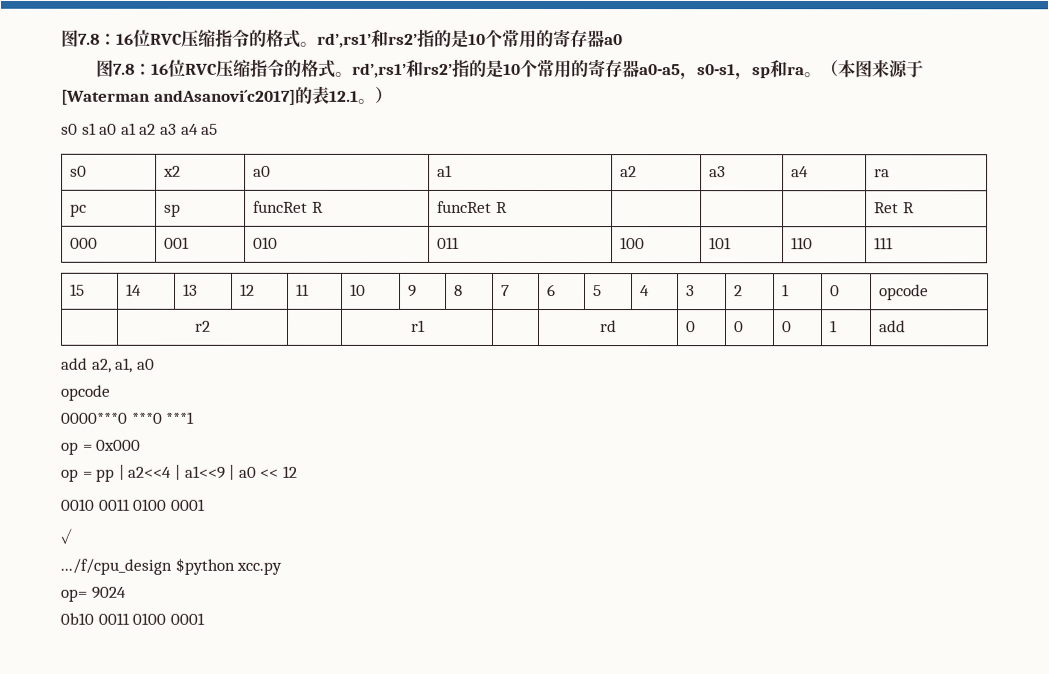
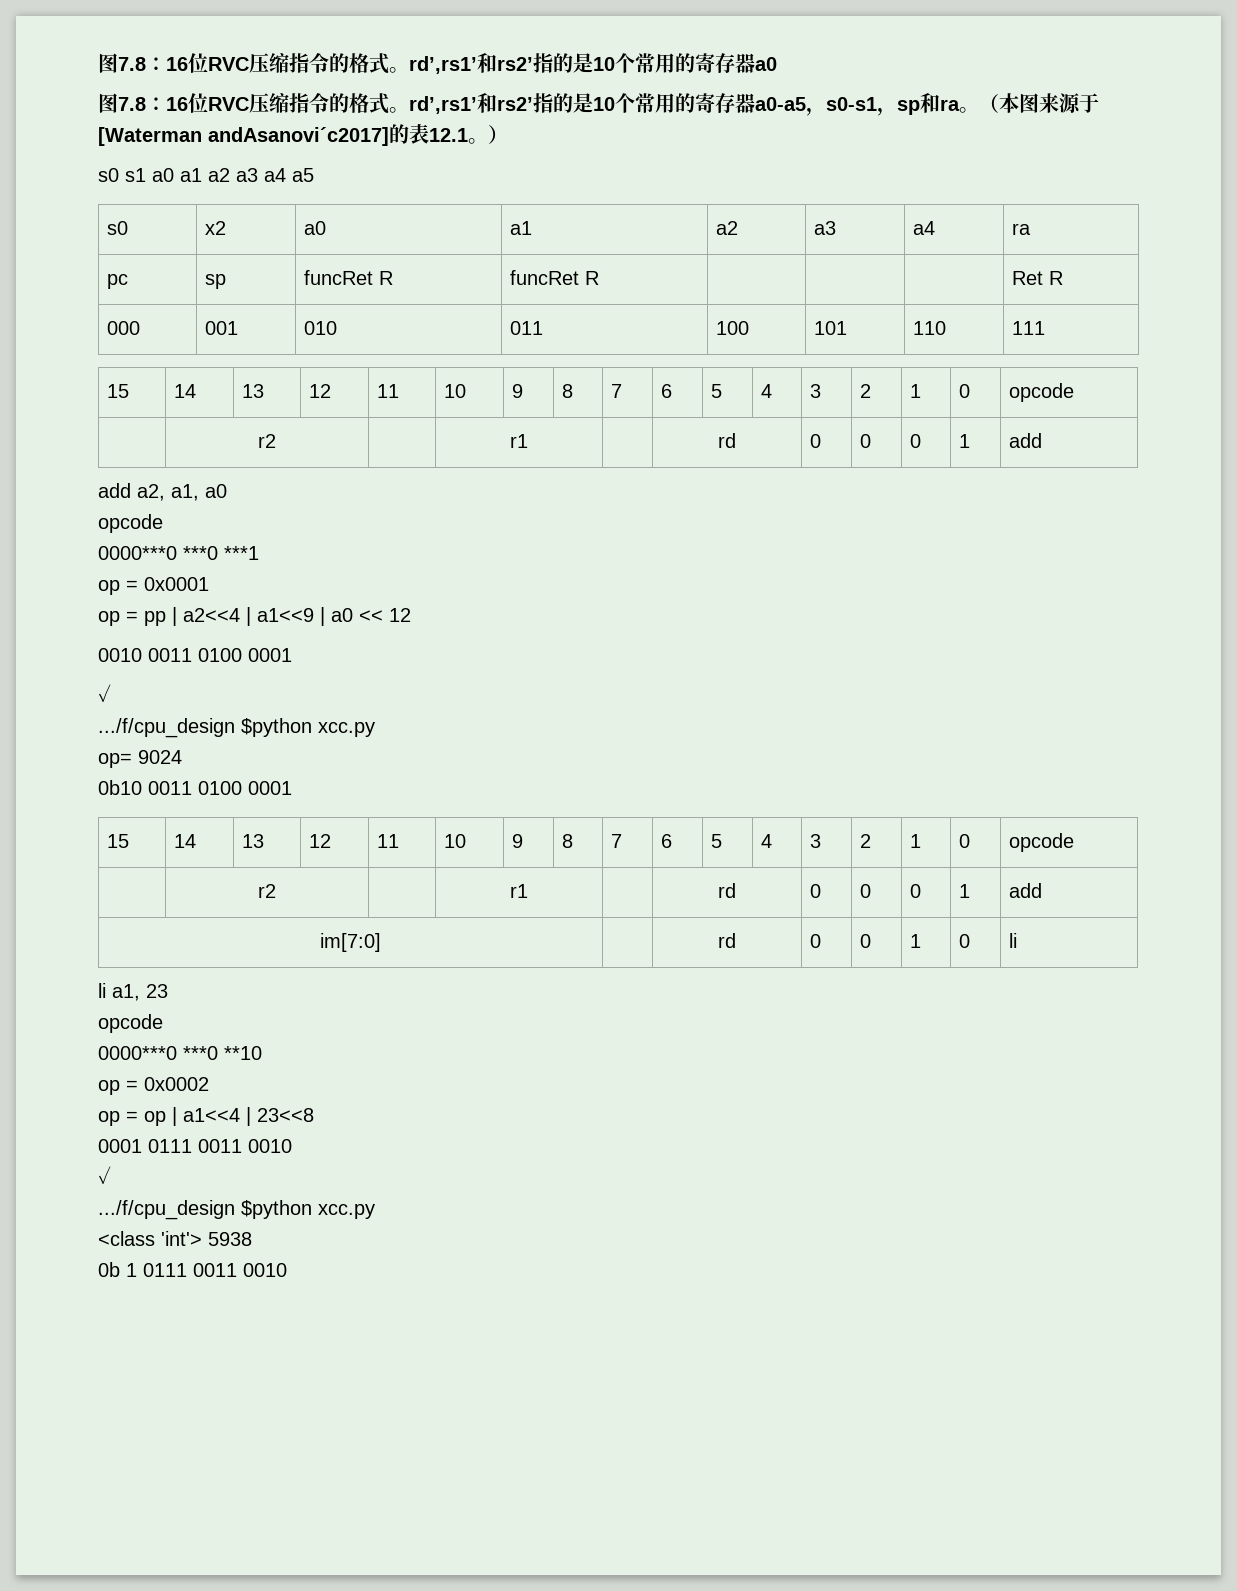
- op = 0x000
+ op = 0x0001
  0b10 0011 0100 0001
+ 15 | 14 | 13 | 12 | 11 | 10 | 9 | 8 | 7 | 6 | 5 | 4 | 3 | 2 | 1 | 0 | opcode
+ | r2 | | r1 | | rd | 0 | 0 | 0 | 1 | add
+ im[7:0] | | rd | 0 | 0 | 1 | 0 | li
+ li a1, 23
+ opcode
+ 0000***0 ***0 **10
+ op = 0x0002
+ op = op | a1<<4 | 23<<8
+ 0001 0111 0011 0010
+ ✓
+ .../f/cpu_design $python xcc.py
+ <class 'int'> 5938
+ 0b 1 0111 0011 0010

